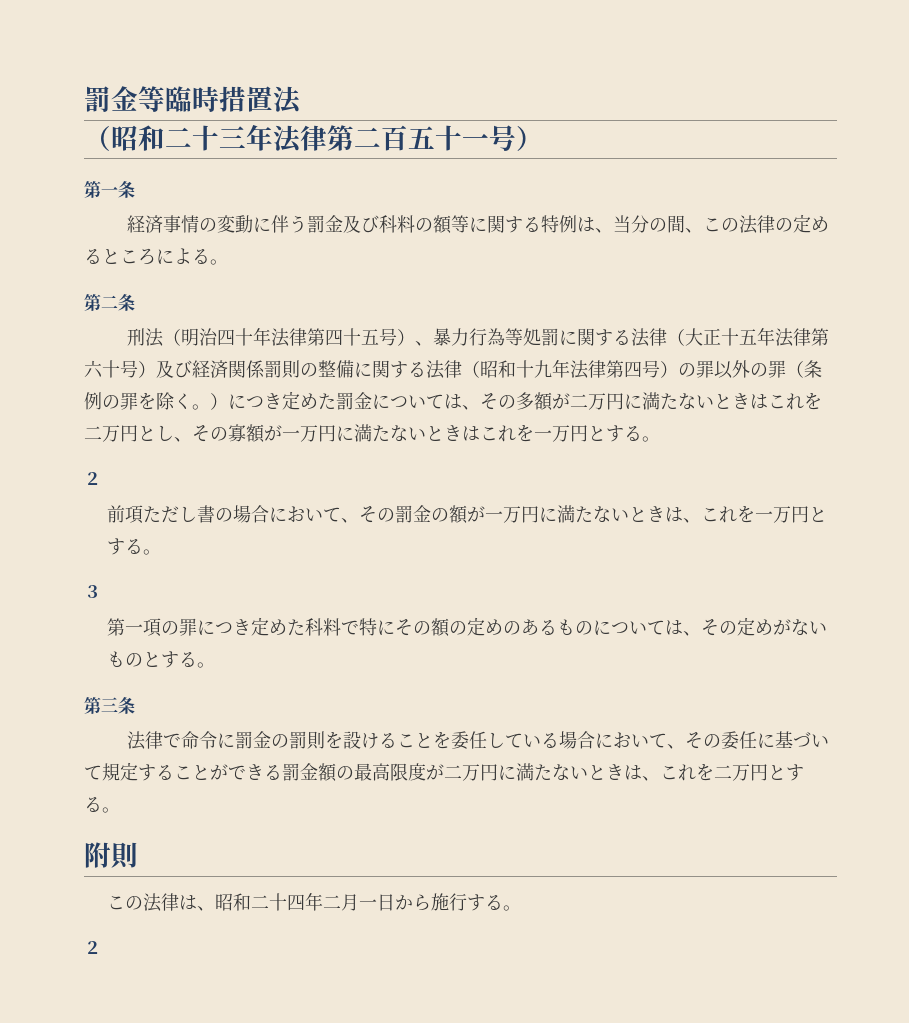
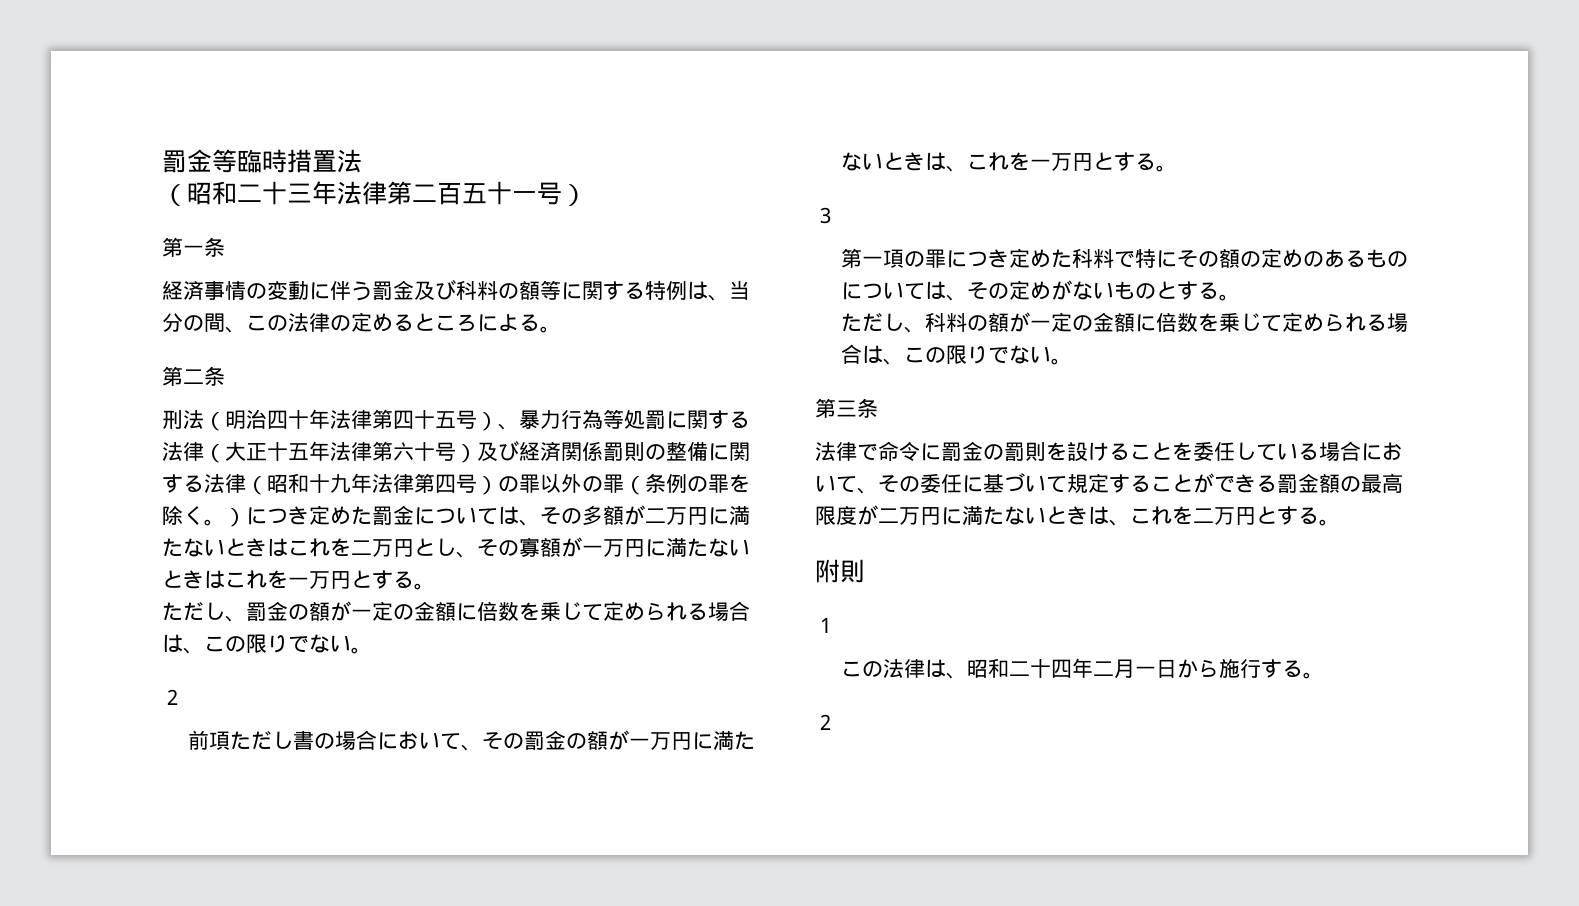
+ ただし、罰金の額が一定の金額に倍数を乗じて定められる場合は、この限りでない。
+ ただし、科料の額が一定の金額に倍数を乗じて定められる場合は、この限りでない。
+ １

